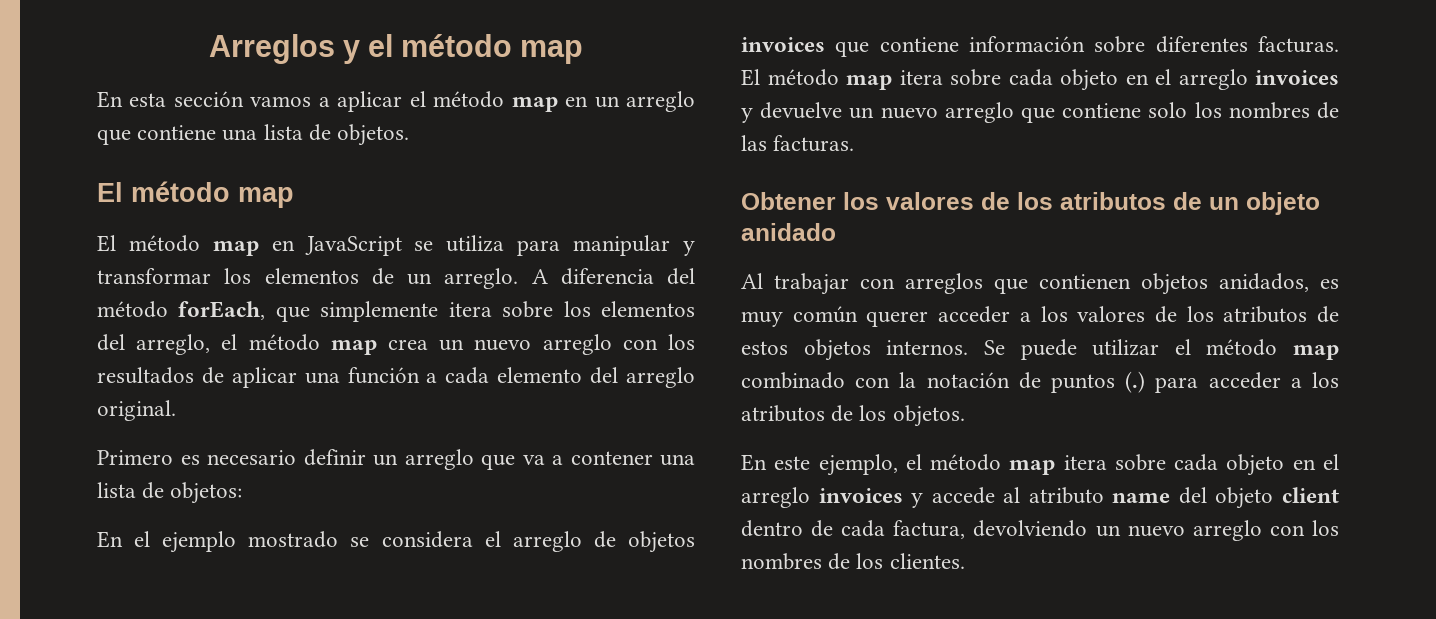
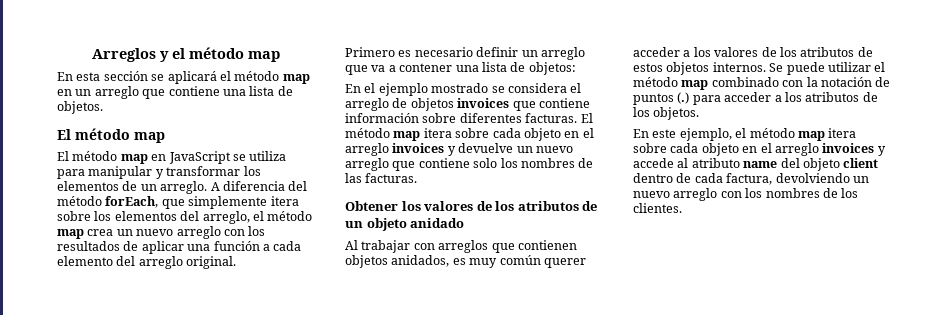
- En esta sección vamos a aplicar el método map en un arreglo que contiene una lista de objetos.
+ En esta sección se aplicará el método map en un arreglo que contiene una lista de objetos.

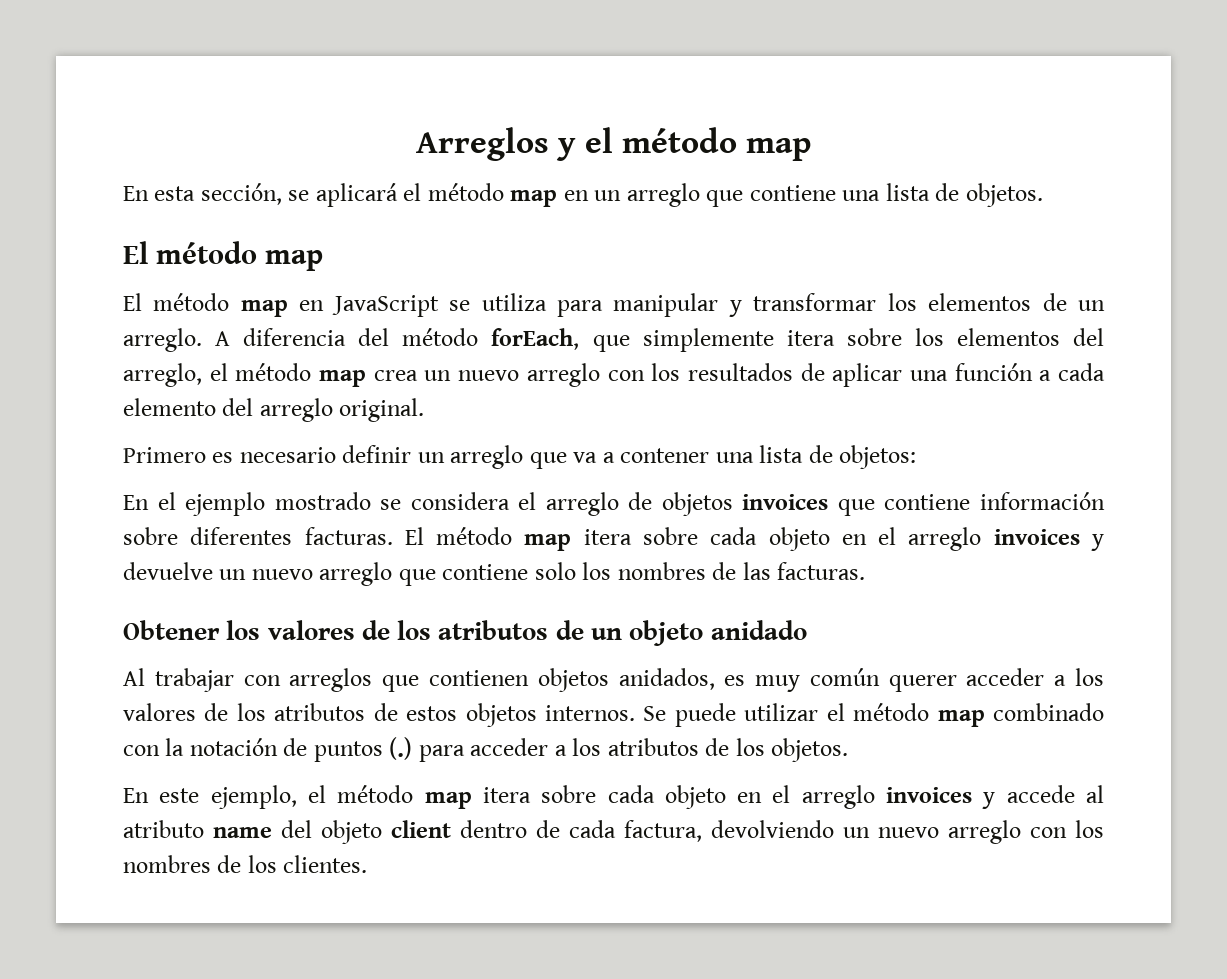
- En esta sección se aplicará el método map en un arreglo que contiene una lista de objetos.
+ En esta sección, se aplicará el método map en un arreglo que contiene una lista de objetos.

